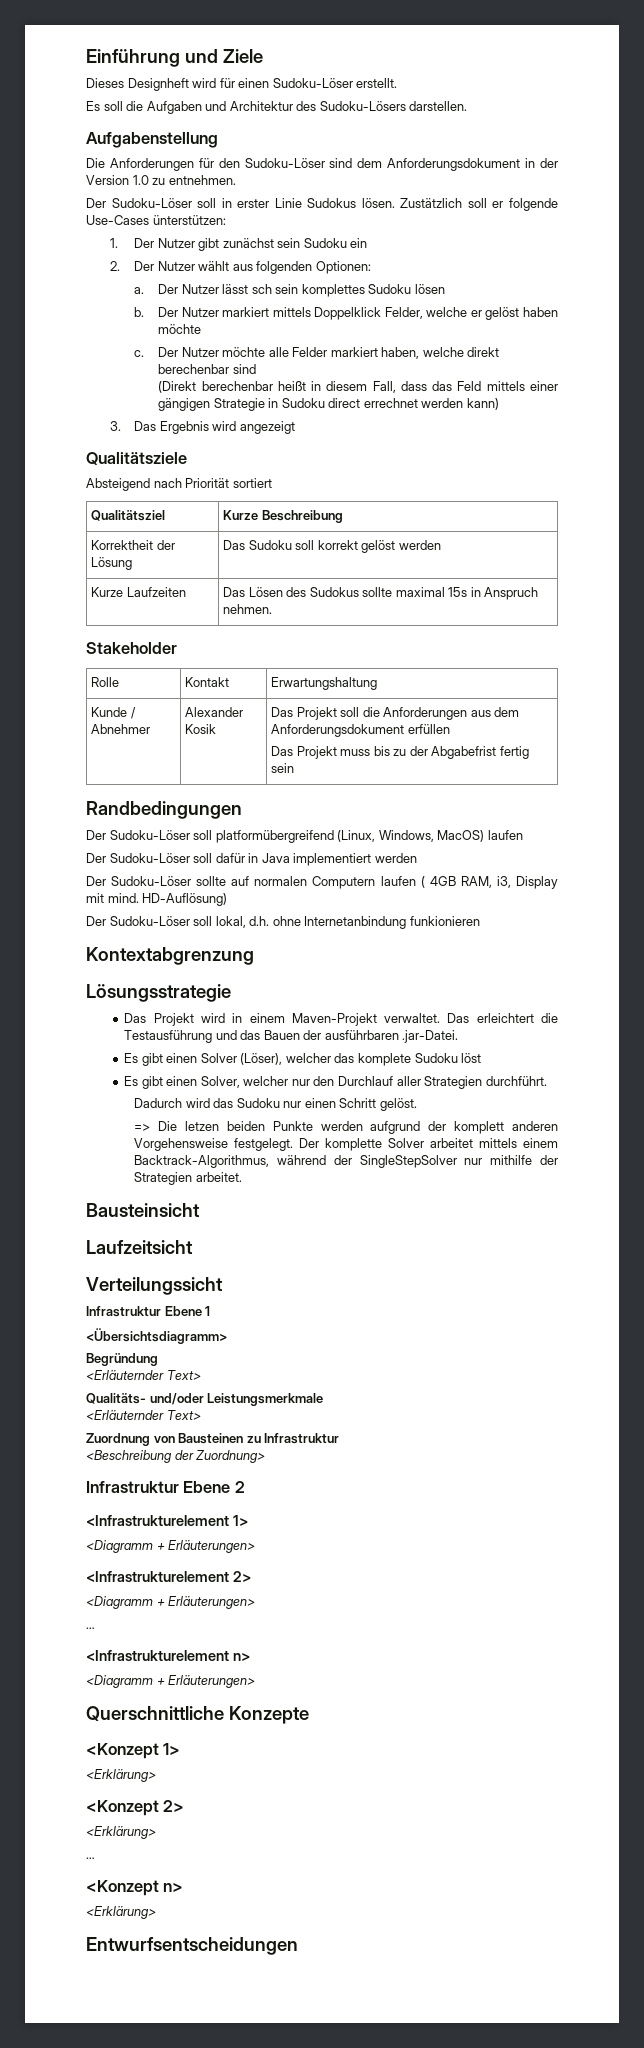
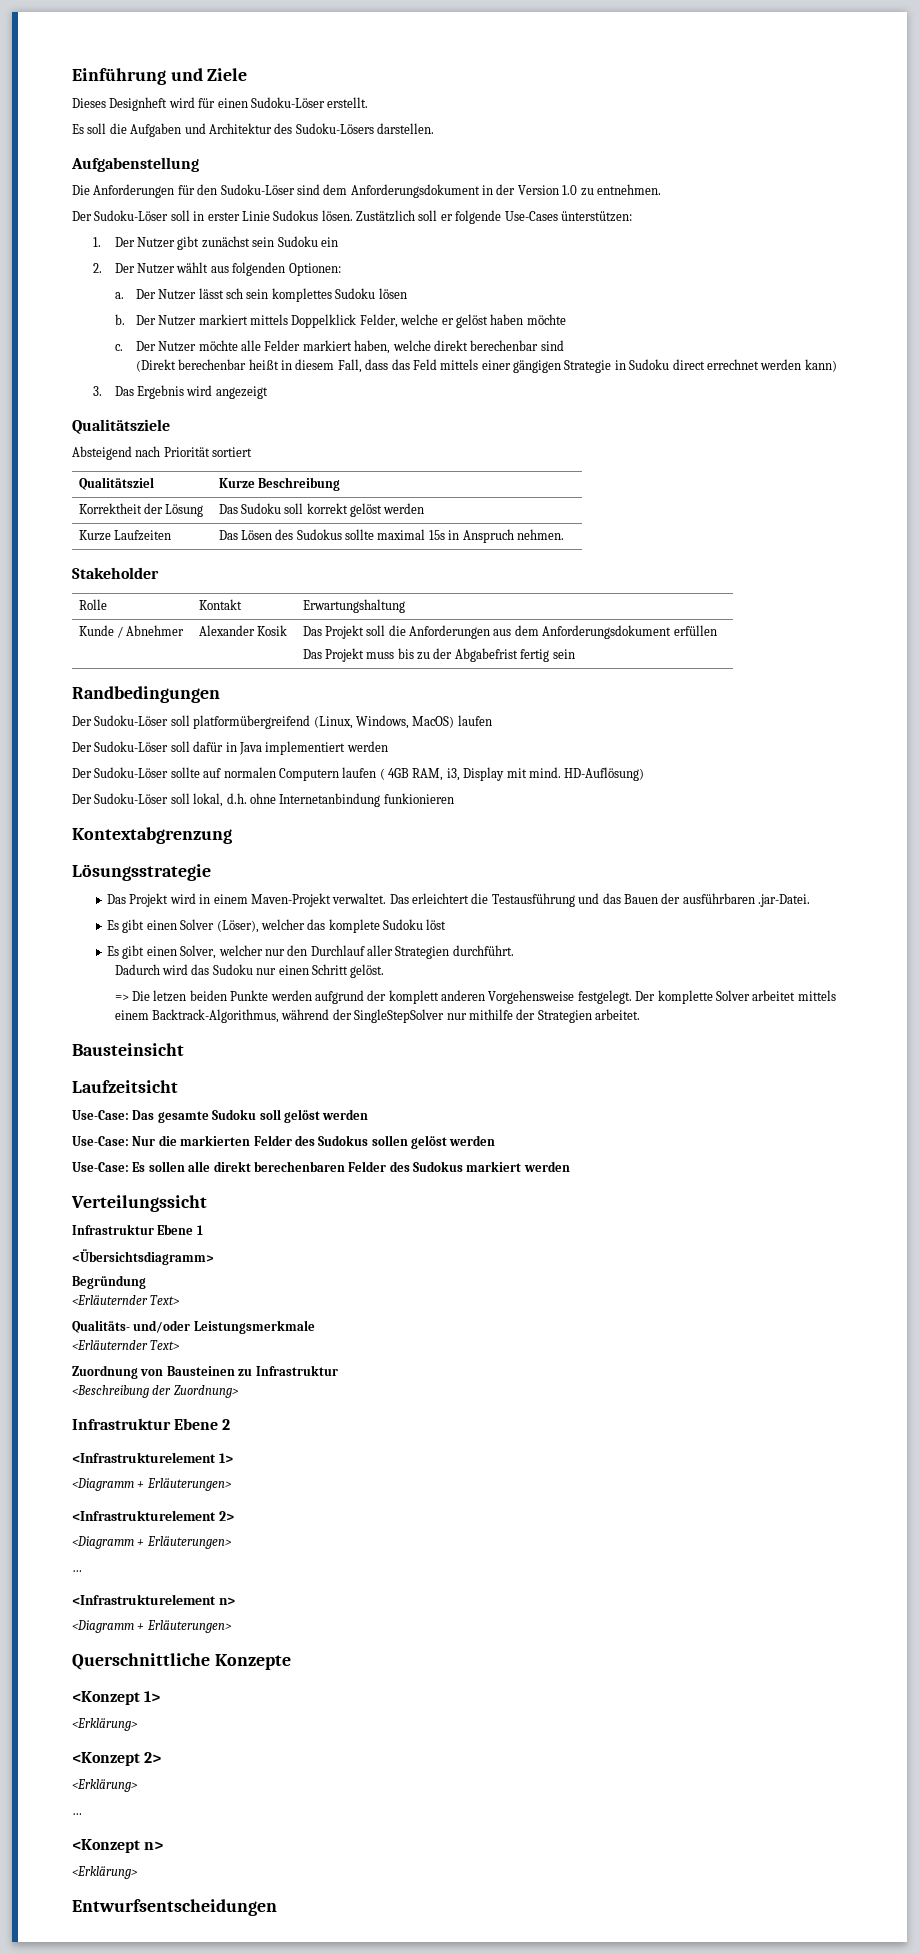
+ Use-Case: Das gesamte Sudoku soll gelöst werden
+ Use-Case: Nur die markierten Felder des Sudokus sollen gelöst werden
+ Use-Case: Es sollen alle direkt berechenbaren Felder des Sudokus markiert werden

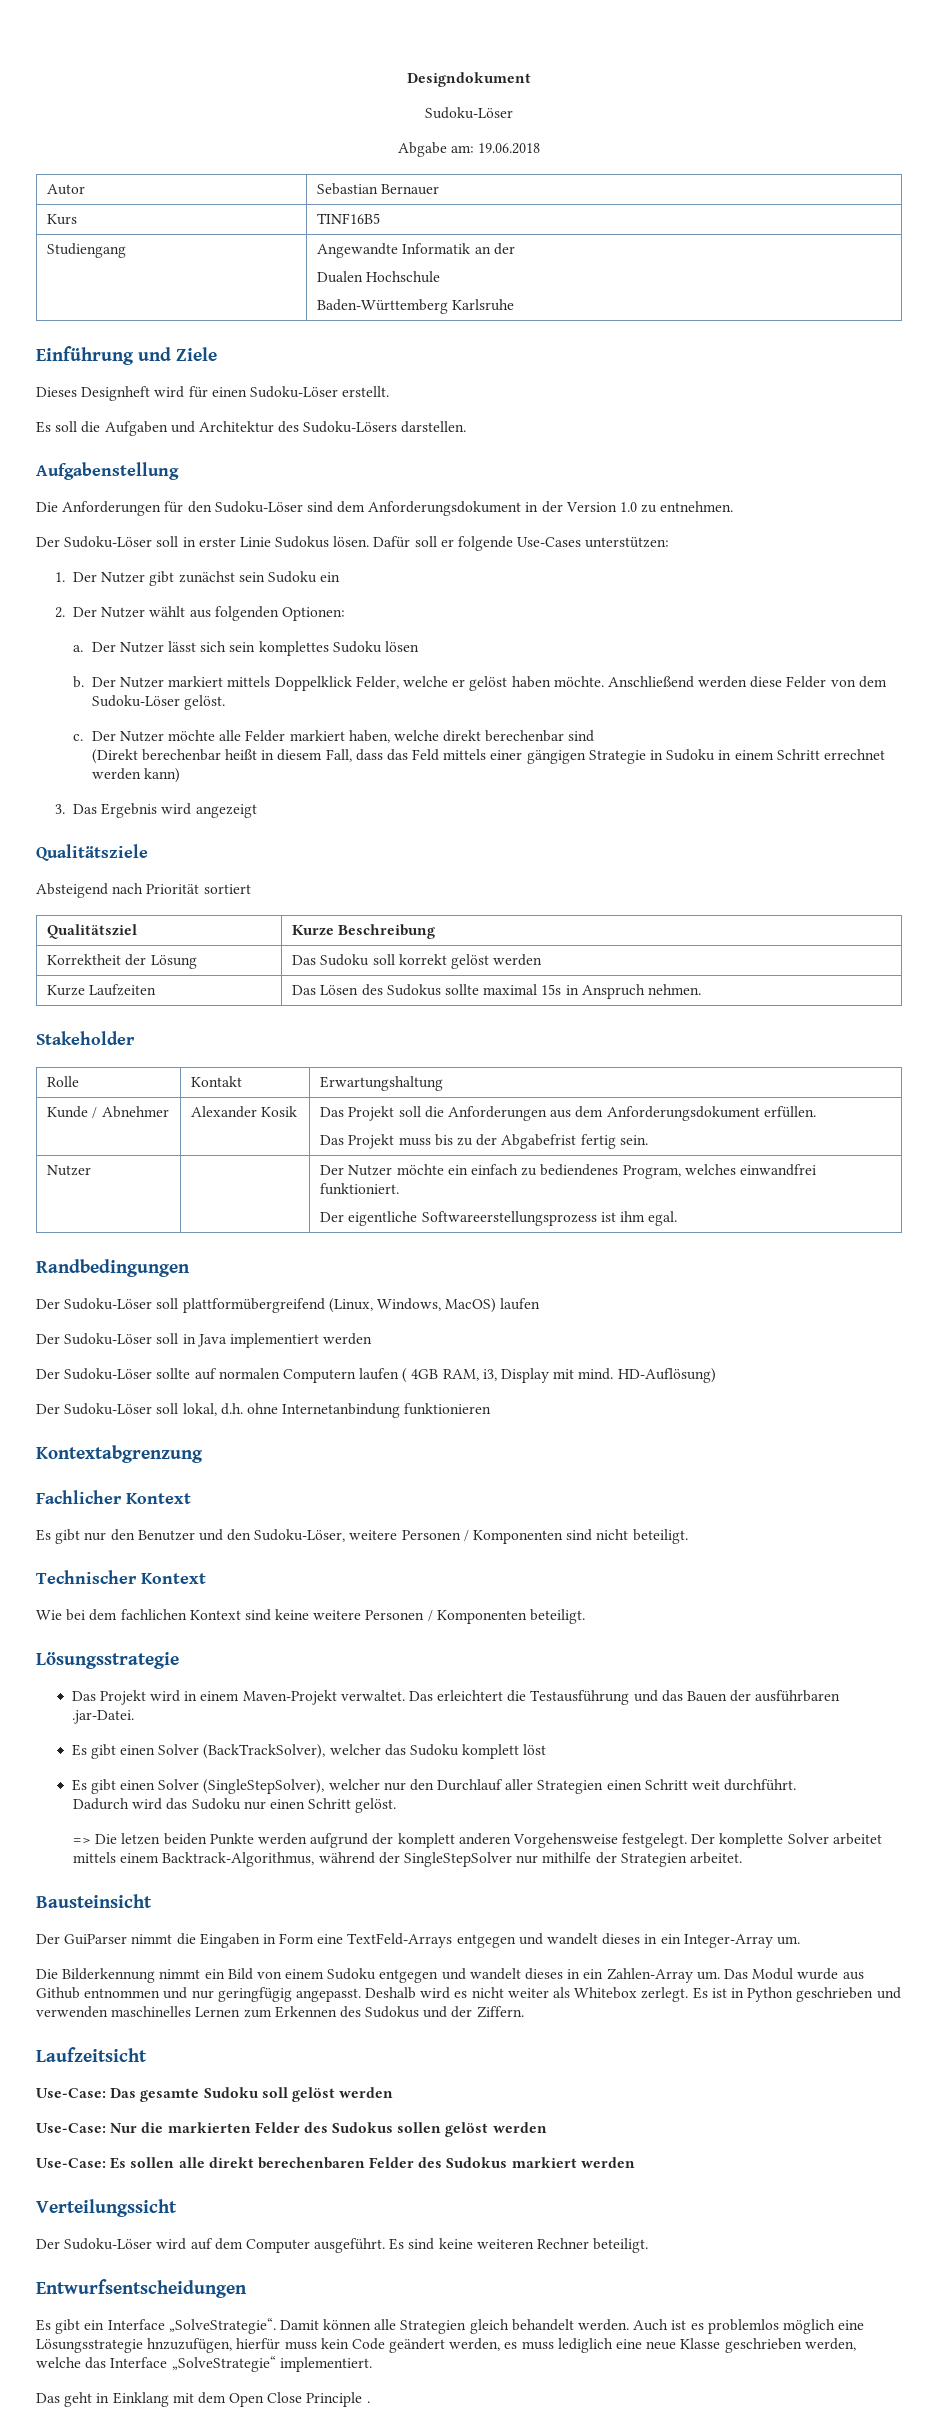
+ Designdokument
+ Sudoku-Löser
+ Abgabe am: 19.06.2018
+ Autor | Sebastian Bernauer
+ Kurs | TINF16B5
+ Studiengang | Angewandte Informatik an der
+ Dualen Hochschule
+ Baden-Württemberg Karlsruhe
- Zustätzlich soll er folgende Use-Cases ünterstützen:
+ Dafür soll er folgende Use-Cases unterstützen:
- Der Nutzer lässt sch sein komplettes Sudoku lösen
+ Der Nutzer lässt sich sein komplettes Sudoku lösen
- Der Nutzer markiert mittels Doppelklick Felder, welche er gelöst haben möchte
+ Der Nutzer markiert mittels Doppelklick Felder, welche er gelöst haben möchte. Anschließend werden diese Felder von dem Sudoku-Löser gelöst.
- (Direkt berechenbar heißt in diesem Fall, dass das Feld mittels einer gängigen Strategie in Sudoku direct errechnet werden kann)
+ (Direkt berechenbar heißt in diesem Fall, dass das Feld mittels einer gängigen Strategie in Sudoku in einem Schritt errechnet werden kann)
- Kunde / Abnehmer | Alexander Kosik | Das Projekt soll die Anforderungen aus dem Anforderungsdokument erfüllen
- Das Projekt muss bis zu der Abgabefrist fertig sein
+ Kunde / Abnehmer | Alexander Kosik | Das Projekt soll die Anforderungen aus dem Anforderungsdokument erfüllen.
+ Das Projekt muss bis zu der Abgabefrist fertig sein.
+ Nutzer | | Der Nutzer möchte ein einfach zu bediendenes Program, welches einwandfrei funktioniert.
+ Der eigentliche Softwareerstellungsprozess ist ihm egal.
- Der Sudoku-Löser soll platformübergreifend (Linux, Windows, MacOS) laufen
+ Der Sudoku-Löser soll plattformübergreifend (Linux, Windows, MacOS) laufen
- Der Sudoku-Löser soll dafür in Java implementiert werden
+ Der Sudoku-Löser soll in Java implementiert werden
- Der Sudoku-Löser soll lokal, d.h. ohne Internetanbindung funkionieren
+ Der Sudoku-Löser soll lokal, d.h. ohne Internetanbindung funktionieren
+ Fachlicher Kontext
+ Es gibt nur den Benutzer und den Sudoku-Löser, weitere Personen / Komponenten sind nicht beteiligt.
+ Technischer Kontext
+ Wie bei dem fachlichen Kontext sind keine weitere Personen / Komponenten beteiligt.
- Es gibt einen Solver (Löser), welcher das komplete Sudoku löst
+ Es gibt einen Solver (BackTrackSolver), welcher das Sudoku komplett löst
- Es gibt einen Solver, welcher nur den Durchlauf aller Strategien durchführt.
+ Es gibt einen Solver (SingleStepSolver), welcher nur den Durchlauf aller Strategien einen Schritt weit durchführt.
+ Der GuiParser nimmt die Eingaben in Form eine TextFeld-Arrays entgegen und wandelt dieses in ein Integer-Array um.
+ Die Bilderkennung nimmt ein Bild von einem Sudoku entgegen und wandelt dieses in ein Zahlen-Array um. Das Modul wurde aus Github entnommen und nur geringfügig angepasst. Deshalb wird es nicht weiter als Whitebox zerlegt. Es ist in Python geschrieben und verwenden maschinelles Lernen zum Erkennen des Sudokus und der Ziffern.
- Infrastruktur Ebene 1
- <Übersichtsdiagramm>
- Begründung
- <Erläuternder Text>
- Qualitäts- und/oder Leistungsmerkmale
- <Erläuternder Text>
- Zuordnung von Bausteinen zu Infrastruktur
- <Beschreibung der Zuordnung>
- Infrastruktur Ebene 2
- <Infrastrukturelement 1>
- <Diagramm + Erläuterungen>
- <Infrastrukturelement 2>
- <Diagramm + Erläuterungen>
- …
- <Infrastrukturelement n>
- <Diagramm + Erläuterungen>
- Querschnittliche Konzepte
- <Konzept 1>
- <Erklärung>
- <Konzept 2>
- <Erklärung>
- …
- <Konzept n>
- <Erklärung>
+ Der Sudoku-Löser wird auf dem Computer ausgeführt. Es sind keine weiteren Rechner beteiligt.
  Entwurfsentscheidungen
+ Es gibt ein Interface „SolveStrategie“. Damit können alle Strategien gleich behandelt werden. Auch ist es problemlos möglich eine Lösungsstrategie hnzuzufügen, hierfür muss kein Code geändert werden, es muss lediglich eine neue Klasse geschrieben werden, welche das Interface „SolveStrategie“ implementiert.
+ Das geht in Einklang mit dem Open Close Principle .

